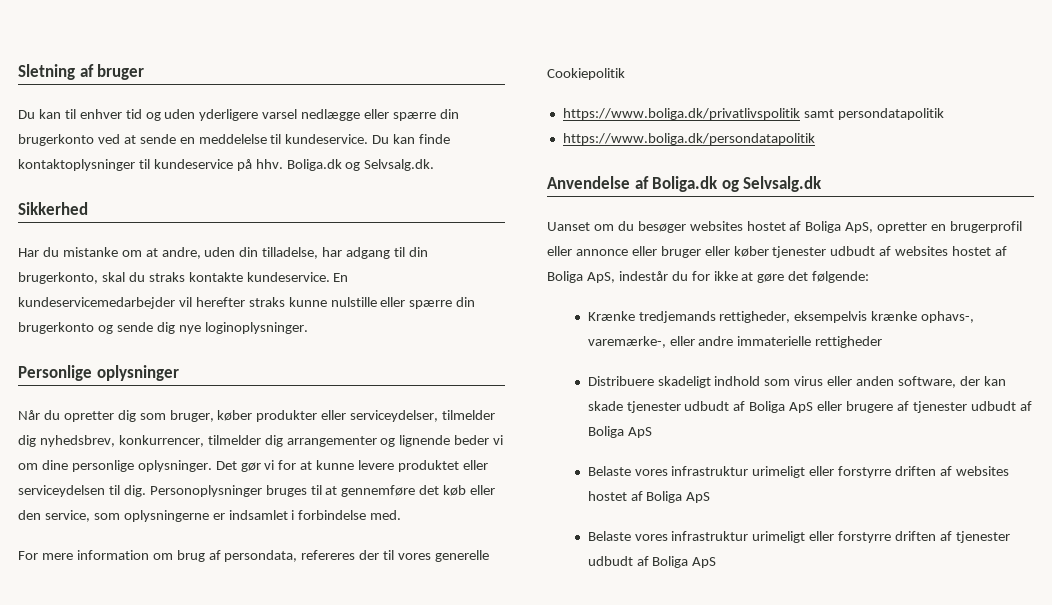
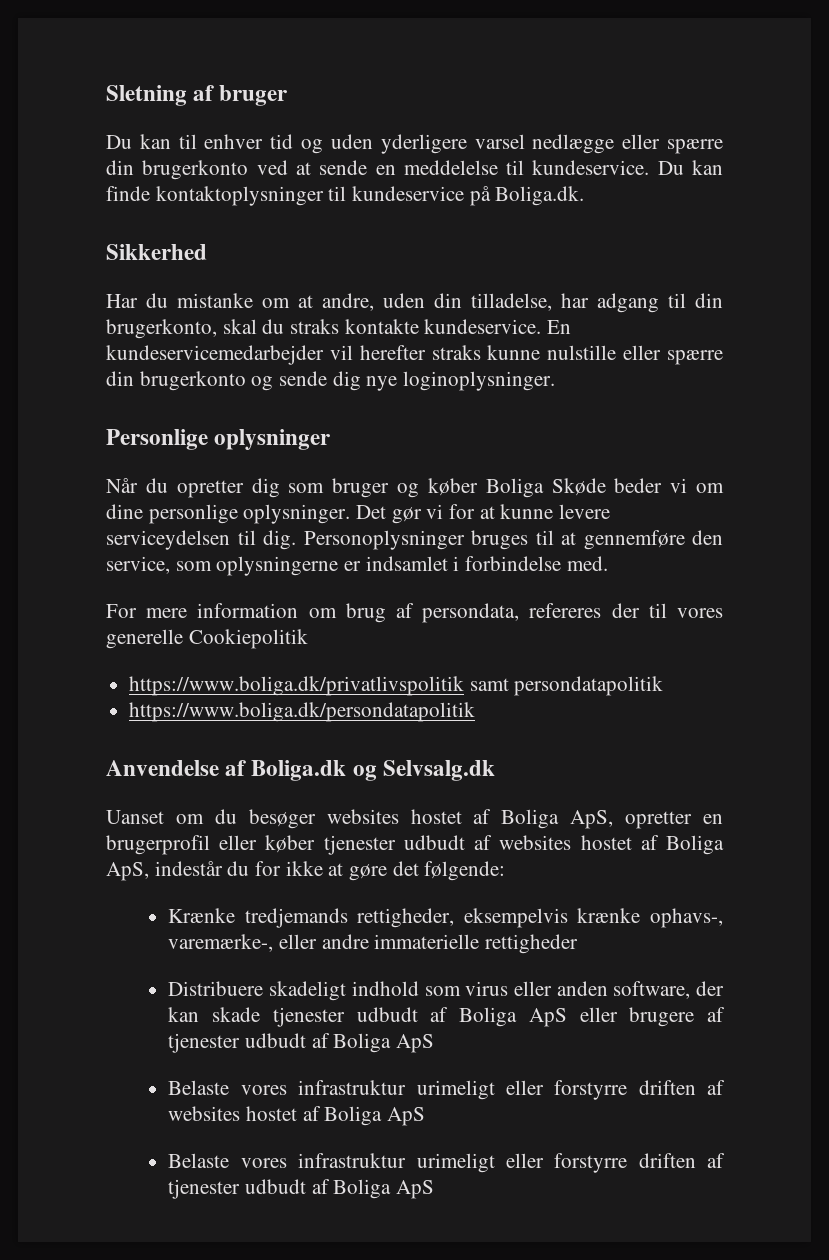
- Du kan finde kontaktoplysninger til kundeservice på hhv. Boliga.dk og Selvsalg.dk.
+ Du kan finde kontaktoplysninger til kundeservice på Boliga.dk.
- Når du opretter dig som bruger, køber produkter eller serviceydelser, tilmelder dig nyhedsbrev, konkurrencer, tilmelder dig arrangementer og lignende beder vi om dine personlige oplysninger.
+ Når du opretter dig som bruger og køber Boliga Skøde beder vi om dine personlige oplysninger.
- Det gør vi for at kunne levere produktet eller serviceydelsen til dig.
+ Det gør vi for at kunne levere serviceydelsen til dig.
- Personoplysninger bruges til at gennemføre det køb eller den service, som oplysningerne er indsamlet i forbindelse med.
+ Personoplysninger bruges til at gennemføre den service, som oplysningerne er indsamlet i forbindelse med.
- Uanset om du besøger websites hostet af Boliga ApS, opretter en brugerprofil eller annonce eller bruger eller køber tjenester udbudt af websites hostet af Boliga ApS, indestår du for ikke at gøre det følgende:
+ Uanset om du besøger websites hostet af Boliga ApS, opretter en brugerprofil eller køber tjenester udbudt af websites hostet af Boliga ApS, indestår du for ikke at gøre det følgende:

